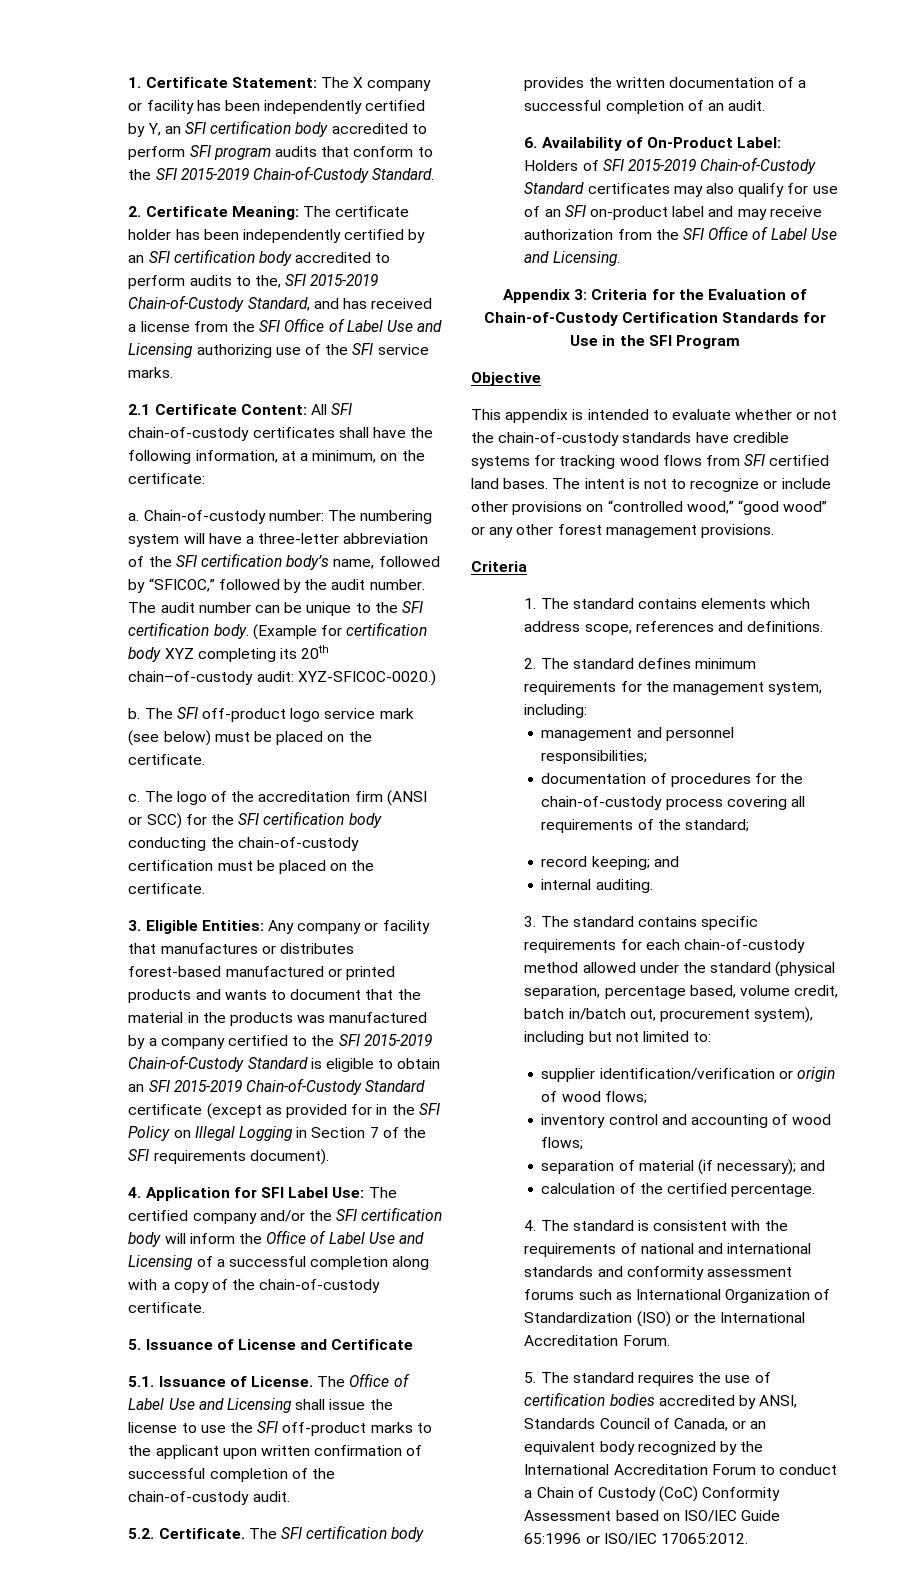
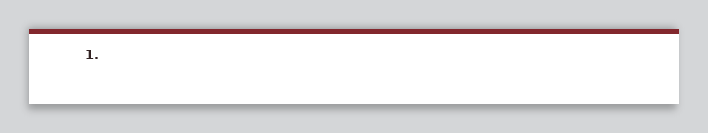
- 1. Certificate Statement: The X company or facility has been independently certified by Y, an SFI certification body accredited to perform SFI program audits that conform to the SFI 2015-2019 Chain-of-Custody Standard.
- 2. Certificate Meaning: The certificate holder has been independently certified by an SFI certification body accredited to perform audits to the, SFI 2015-2019 Chain-of-Custody Standard, and has received a license from the SFI Office of Label Use and Licensing authorizing use of the SFI service marks.
- 2.1 Certificate Content: All SFI chain-of-custody certificates shall have the following information, at a minimum, on the certificate:
- a. Chain-of-custody number: The numbering system will have a three-letter abbreviation of the SFI certification body’s name, followed by “SFICOC,” followed by the audit number. The audit number can be unique to the SFI certification body. (Example for certification body XYZ completing its 20th chain–of-custody audit: XYZ-SFICOC-0020.)
- b. The SFI off-product logo service mark (see below) must be placed on the certificate.
- c. The logo of the accreditation firm (ANSI or SCC) for the SFI certification body conducting the chain-of-custody certification must be placed on the certificate.
- 3. Eligible Entities: Any company or facility that manufactures or distributes forest-based manufactured or printed products and wants to document that the material in the products was manufactured by a company certified to the SFI 2015-2019 Chain-of-Custody Standard is eligible to obtain an SFI 2015-2019 Chain-of-Custody Standard certificate (except as provided for in the SFI Policy on Illegal Logging in Section 7 of the SFI requirements document).
- 4. Application for SFI Label Use: The certified company and/or the SFI certification body will inform the Office of Label Use and Licensing of a successful completion along with a copy of the chain-of-custody certificate.
- 5. Issuance of License and Certificate
- 5.1. Issuance of License. The Office of Label Use and Licensing shall issue the license to use the SFI off-product marks to the applicant upon written confirmation of successful completion of the chain-of-custody audit.
- 5.2. Certificate. The SFI certification body provides the written documentation of a successful completion of an audit.
- 6. Availability of On-Product Label: Holders of SFI 2015-2019 Chain-of-Custody Standard certificates may also qualify for use of an SFI on-product label and may receive authorization from the SFI Office of Label Use and Licensing.
- Appendix 3: Criteria for the Evaluation of Chain-of-Custody Certification Standards for Use in the SFI Program
- Objective
- This appendix is intended to evaluate whether or not the chain-of-custody standards have credible systems for tracking wood flows from SFI certified land bases. The intent is not to recognize or include other provisions on “controlled wood,” “good wood” or any other forest management provisions.
- Criteria
- 1. The standard contains elements which address scope, references and definitions.
- 2. The standard defines minimum requirements for the management system, including:
- management and personnel responsibilities;
- documentation of procedures for the chain-of-custody process covering all requirements of the standard;
- record keeping; and
- internal auditing.
- 3. The standard contains specific requirements for each chain-of-custody method allowed under the standard (physical separation, percentage based, volume credit, batch in/batch out, procurement system), including but not limited to:
- supplier identification/verification or origin of wood flows;
- inventory control and accounting of wood flows;
- separation of material (if necessary); and
- calculation of the certified percentage.
- 4. The standard is consistent with the requirements of national and international standards and conformity assessment forums such as International Organization of Standardization (ISO) or the International Accreditation Forum.
- 5. The standard requires the use of certification bodies accredited by ANSI, Standards Council of Canada, or an equivalent body recognized by the International Accreditation Forum to conduct a Chain of Custody (CoC) Conformity Assessment based on ISO/IEC Guide 65:1996 or ISO/IEC 17065:2012.
+ 1.

